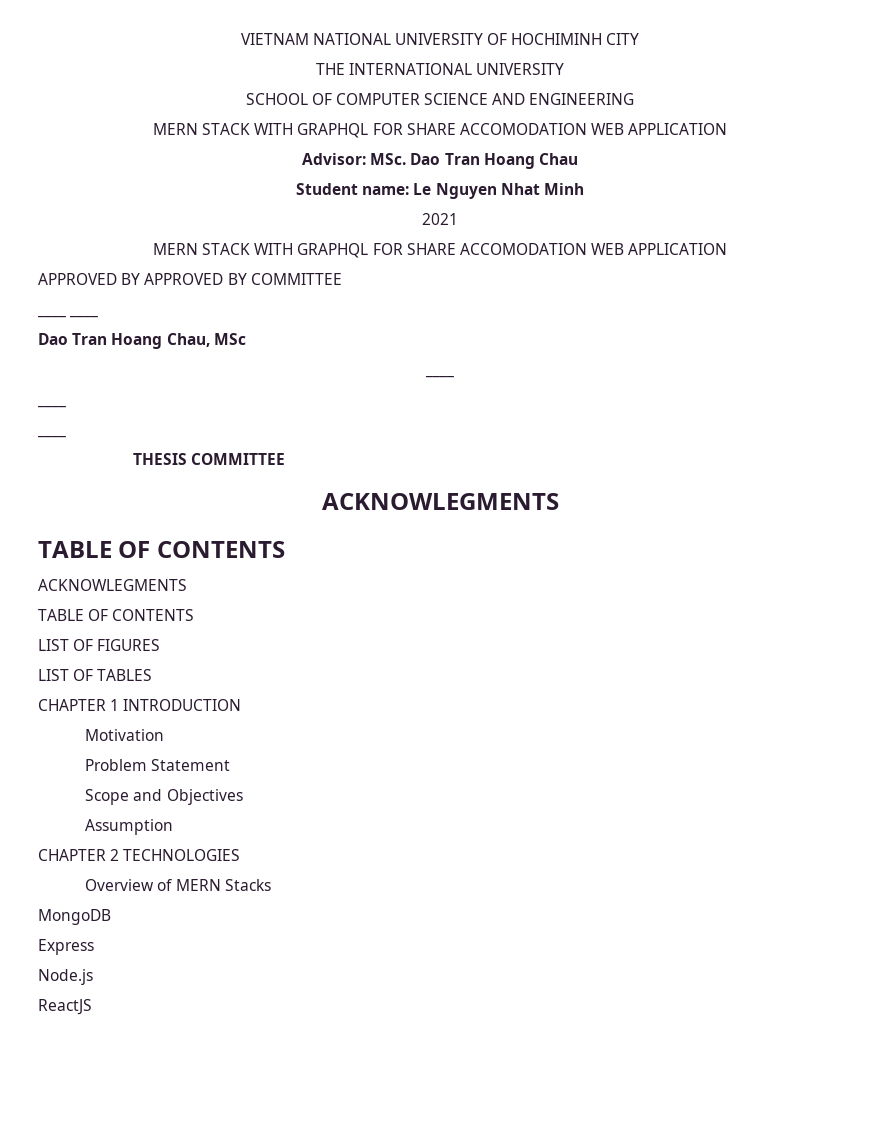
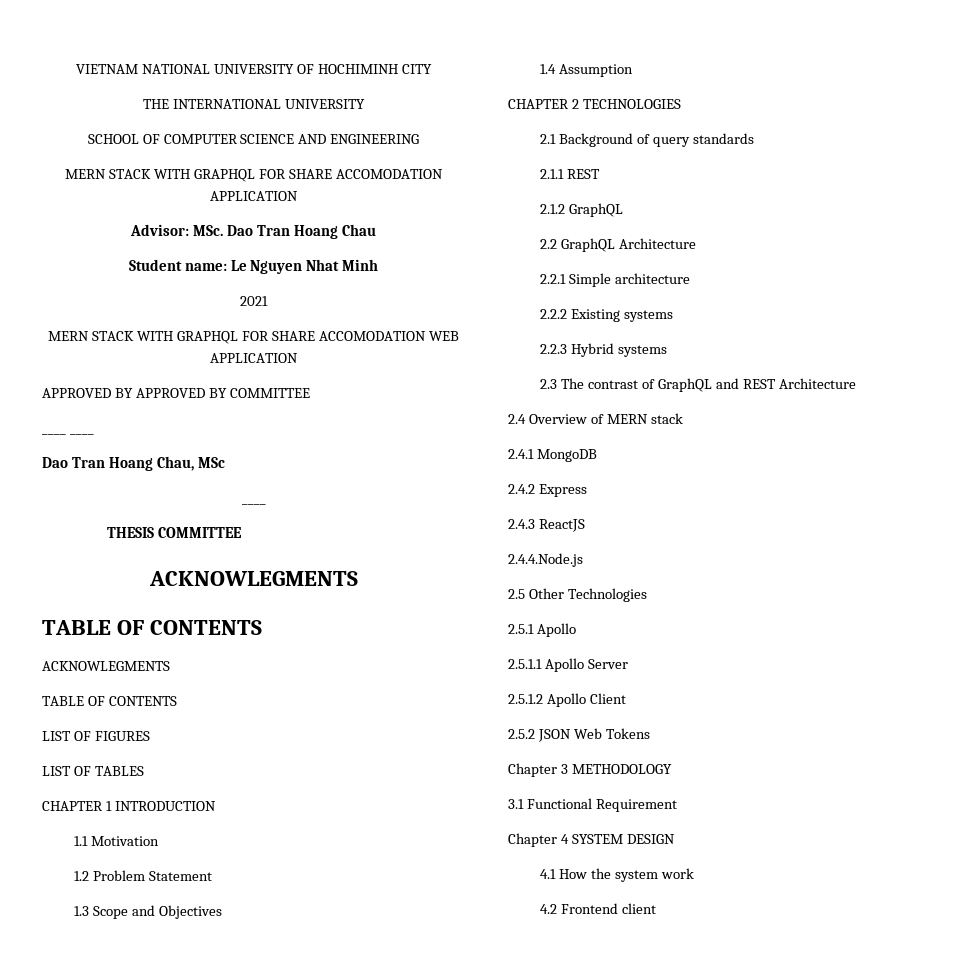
  SCHOOL OF COMPUTER SCIENCE AND ENGINEERING
- MERN STACK WITH GRAPHQL FOR SHARE ACCOMODATION WEB APPLICATION
+ MERN STACK WITH GRAPHQL FOR SHARE ACCOMODATION APPLICATION
  Dao Tran Hoang Chau, MSc
- ____
- ____
- Motivation
+ 1.1 Motivation
- Problem Statement
+ 1.2 Problem Statement
- Scope and Objectives
+ 1.3 Scope and Objectives
- Assumption
+ 1.4 Assumption
- Overview of MERN Stacks
- MongoDB
+ 2.1 Background of query standards
+ 2.1.1 REST
+ 2.1.2 GraphQL
+ 2.2 GraphQL Architecture
+ 2.2.1 Simple architecture
+ 2.2.2 Existing systems
+ 2.2.3 Hybrid systems
+ 2.3 The contrast of GraphQL and REST Architecture
+ 2.4 Overview of MERN stack
+ 2.4.1 MongoDB
- Express
+ 2.4.2 Express
- Node.js
- ReactJS
+ 2.4.3 ReactJS
+ 2.4.4.Node.js
+ 2.5 Other Technologies
+ 2.5.1 Apollo
+ 2.5.1.1 Apollo Server
+ 2.5.1.2 Apollo Client
+ 2.5.2 JSON Web Tokens
+ Chapter 3 METHODOLOGY
+ 3.1 Functional Requirement
+ Chapter 4 SYSTEM DESIGN
+ 4.1 How the system work
+ 4.2 Frontend client

